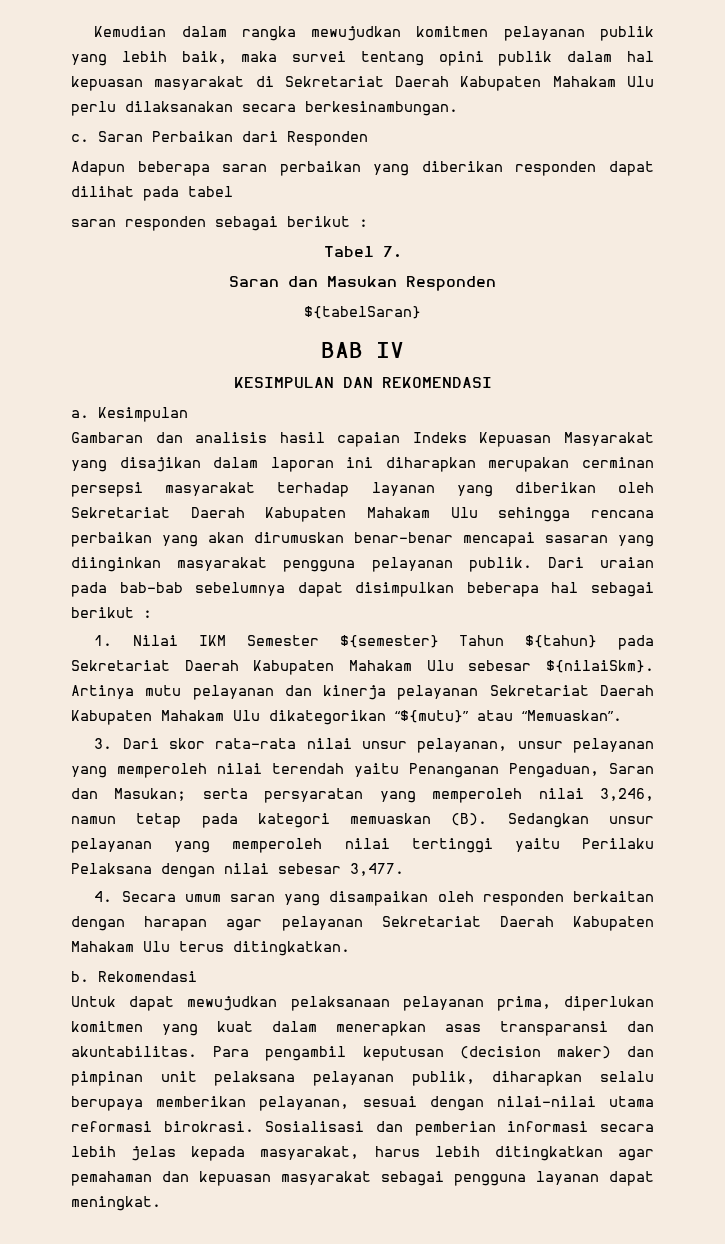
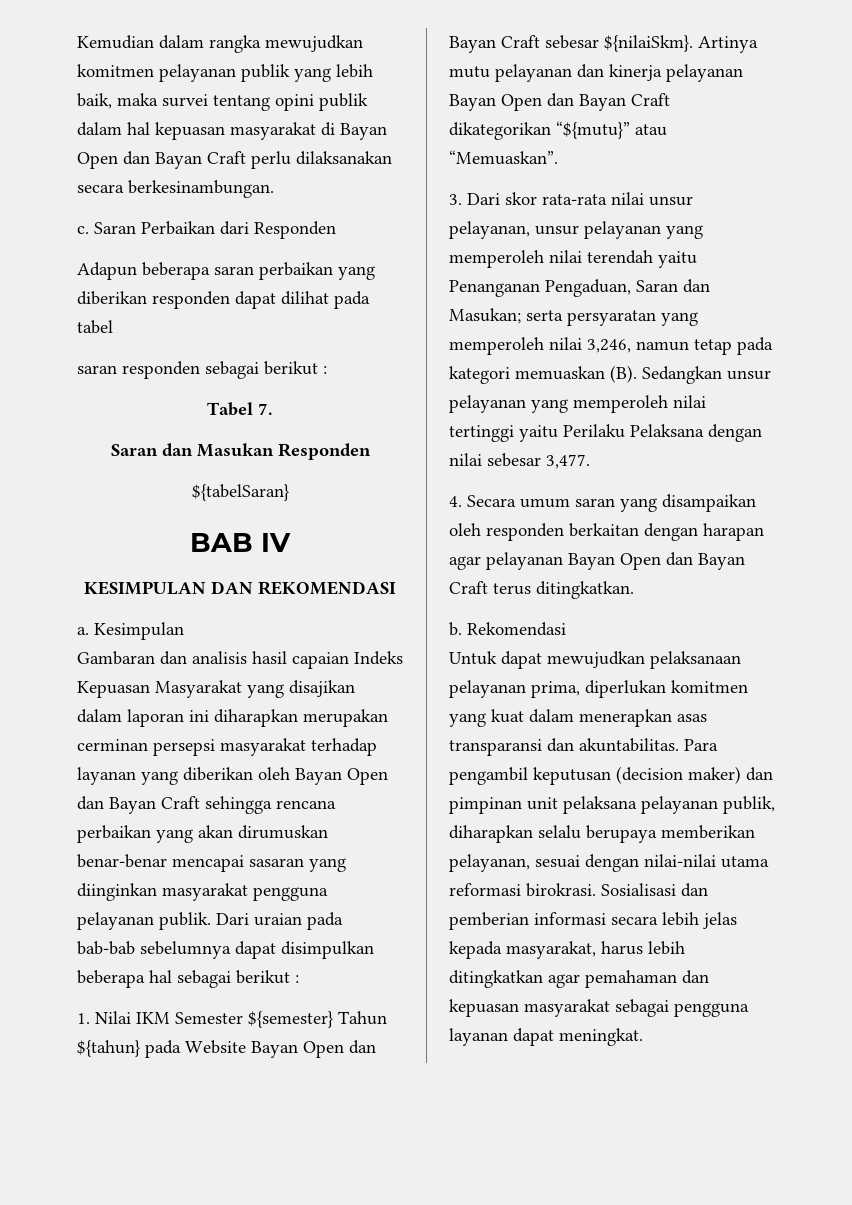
- Kemudian dalam rangka mewujudkan komitmen pelayanan publik yang lebih baik, maka survei tentang opini publik dalam hal kepuasan masyarakat di Sekretariat Daerah Kabupaten Mahakam Ulu perlu dilaksanakan secara berkesinambungan.
+ Kemudian dalam rangka mewujudkan komitmen pelayanan publik yang lebih baik, maka survei tentang opini publik dalam hal kepuasan masyarakat di Bayan Open dan Bayan Craft perlu dilaksanakan secara berkesinambungan.
- Gambaran dan analisis hasil capaian Indeks Kepuasan Masyarakat yang disajikan dalam laporan ini diharapkan merupakan cerminan persepsi masyarakat terhadap layanan yang diberikan oleh Sekretariat Daerah Kabupaten Mahakam Ulu sehingga rencana perbaikan yang akan dirumuskan benar-benar mencapai sasaran yang diinginkan masyarakat pengguna pelayanan publik.
+ Gambaran dan analisis hasil capaian Indeks Kepuasan Masyarakat yang disajikan dalam laporan ini diharapkan merupakan cerminan persepsi masyarakat terhadap layanan yang diberikan oleh Bayan Open dan Bayan Craft sehingga rencana perbaikan yang akan dirumuskan benar-benar mencapai sasaran yang diinginkan masyarakat pengguna pelayanan publik.
- 1. Nilai IKM Semester ${semester} Tahun ${tahun} pada Sekretariat Daerah Kabupaten Mahakam Ulu sebesar ${nilaiSkm}.
+ 1. Nilai IKM Semester ${semester} Tahun ${tahun} pada Website Bayan Open dan Bayan Craft sebesar ${nilaiSkm}.
- Artinya mutu pelayanan dan kinerja pelayanan Sekretariat Daerah Kabupaten Mahakam Ulu dikategorikan “${mutu}” atau “Memuaskan”.
+ Artinya mutu pelayanan dan kinerja pelayanan Bayan Open dan Bayan Craft dikategorikan “${mutu}” atau “Memuaskan”.
- 4. Secara umum saran yang disampaikan oleh responden berkaitan dengan harapan agar pelayanan Sekretariat Daerah Kabupaten Mahakam Ulu terus ditingkatkan.
+ 4. Secara umum saran yang disampaikan oleh responden berkaitan dengan harapan agar pelayanan Bayan Open dan Bayan Craft terus ditingkatkan.

